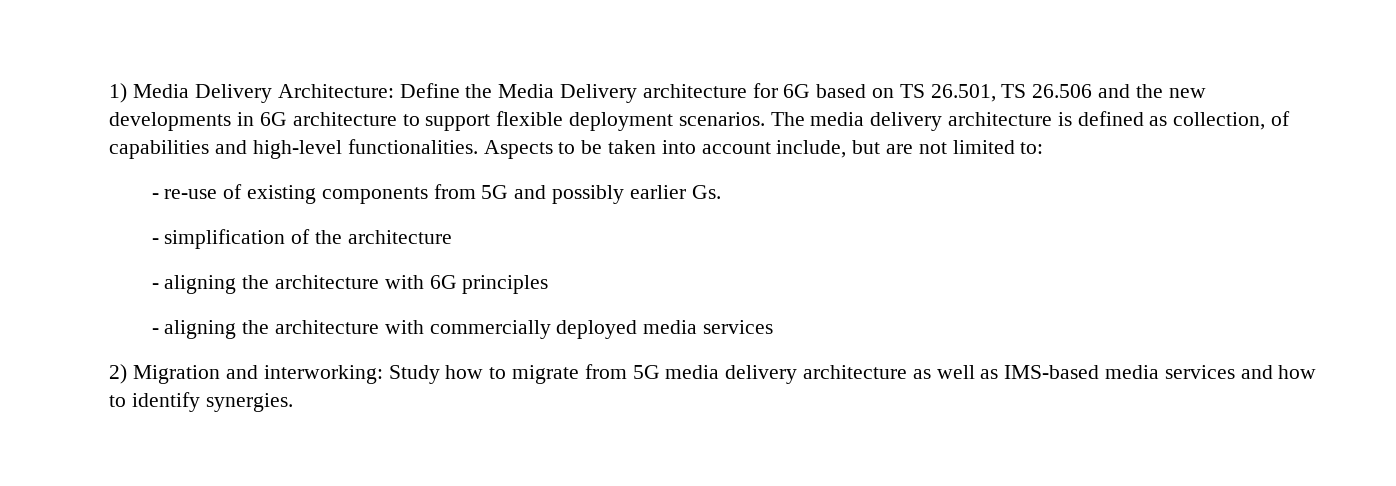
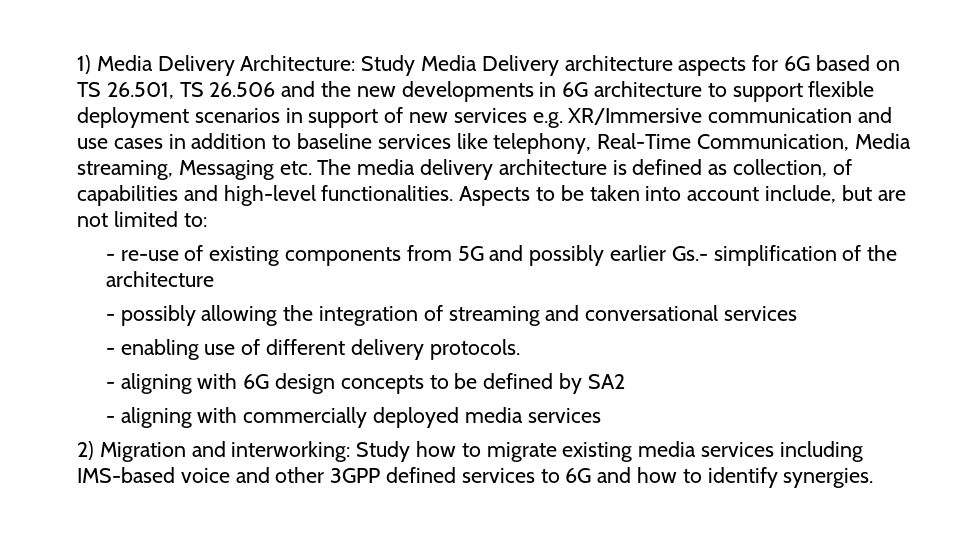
- 1) Media Delivery Architecture: Define the Media Delivery architecture for 6G based on TS 26.501, TS 26.506 and the new developments in 6G architecture to support flexible deployment scenarios. The media delivery architecture is defined as collection, of capabilities and high-level functionalities.
+ 1) Media Delivery Architecture: Study Media Delivery architecture aspects for 6G based on TS 26.501, TS 26.506 and the new developments in 6G architecture to support flexible deployment scenarios in support of new services e.g. XR/Immersive communication and use cases in addition to baseline services like telephony, Real-Time Communication, Media streaming, Messaging etc. The media delivery architecture is defined as collection, of capabilities and high-level functionalities.
- - re-use of existing components from 5G and possibly earlier Gs.
- - simplification of the architecture
+ - re-use of existing components from 5G and possibly earlier Gs.- simplification of the architecture
- - aligning the architecture with 6G principles
- - aligning the architecture with commercially deployed media services
+ - possibly allowing the integration of streaming and conversational services
+ - enabling use of different delivery protocols.
+ - aligning with 6G design concepts to be defined by SA2
+ - aligning with commercially deployed media services
- 2) Migration and interworking: Study how to migrate from 5G media delivery architecture as well as IMS-based media services and how to identify synergies.
+ 2) Migration and interworking: Study how to migrate existing media services including IMS-based voice and other 3GPP defined services to 6G and how to identify synergies.

